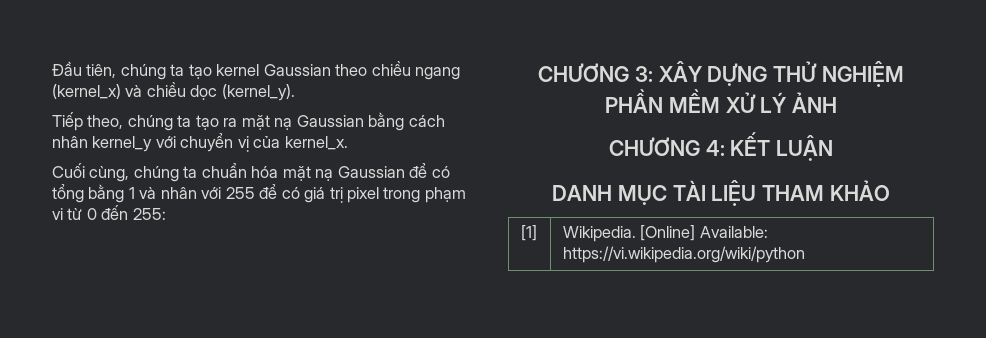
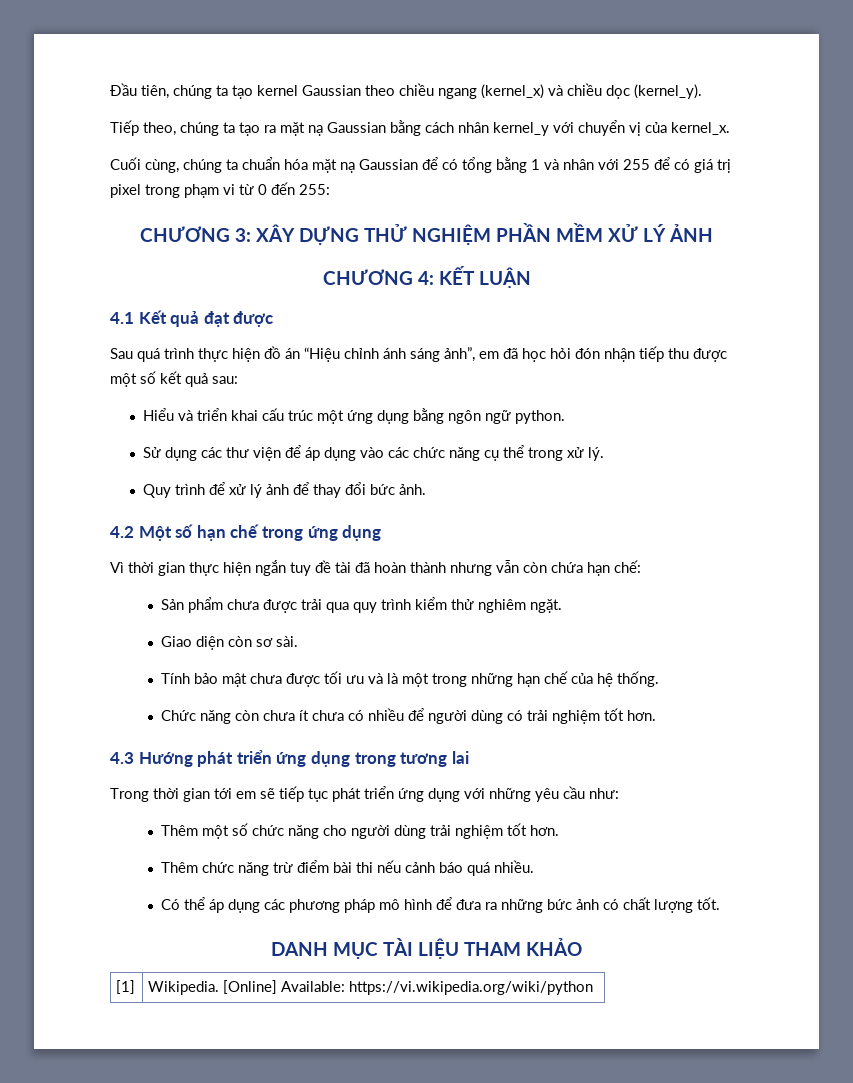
+ 4.1 Kết quả đạt được
+ Sau quá trình thực hiện đồ án “Hiệu chỉnh ánh sáng ảnh”, em đã học hỏi đón nhận tiếp thu được một số kết quả sau:
+ Hiểu và triển khai cấu trúc một ứng dụng bằng ngôn ngữ python.
+ Sử dụng các thư viện để áp dụng vào các chức năng cụ thể trong xử lý.
+ Quy trình để xử lý ảnh để thay đổi bức ảnh.
+ 4.2 Một số hạn chế trong ứng dụng
+ Vì thời gian thực hiện ngắn tuy đề tài đã hoàn thành nhưng vẫn còn chứa hạn chế:
+ Sản phẩm chưa được trải qua quy trình kiểm thử nghiêm ngặt.
+ Giao diện còn sơ sài.
+ Tính bảo mật chưa được tối ưu và là một trong những hạn chế của hệ thống.
+ Chức năng còn chưa ít chưa có nhiều để người dùng có trải nghiệm tốt hơn.
+ 4.3 Hướng phát triển ứng dụng trong tương lai
+ Trong thời gian tới em sẽ tiếp tục phát triển ứng dụng với những yêu cầu như:
+ Thêm một số chức năng cho người dùng trải nghiệm tốt hơn.
+ Thêm chức năng trừ điểm bài thi nếu cảnh báo quá nhiều.
+ Có thể áp dụng các phương pháp mô hình để đưa ra những bức ảnh có chất lượng tốt.

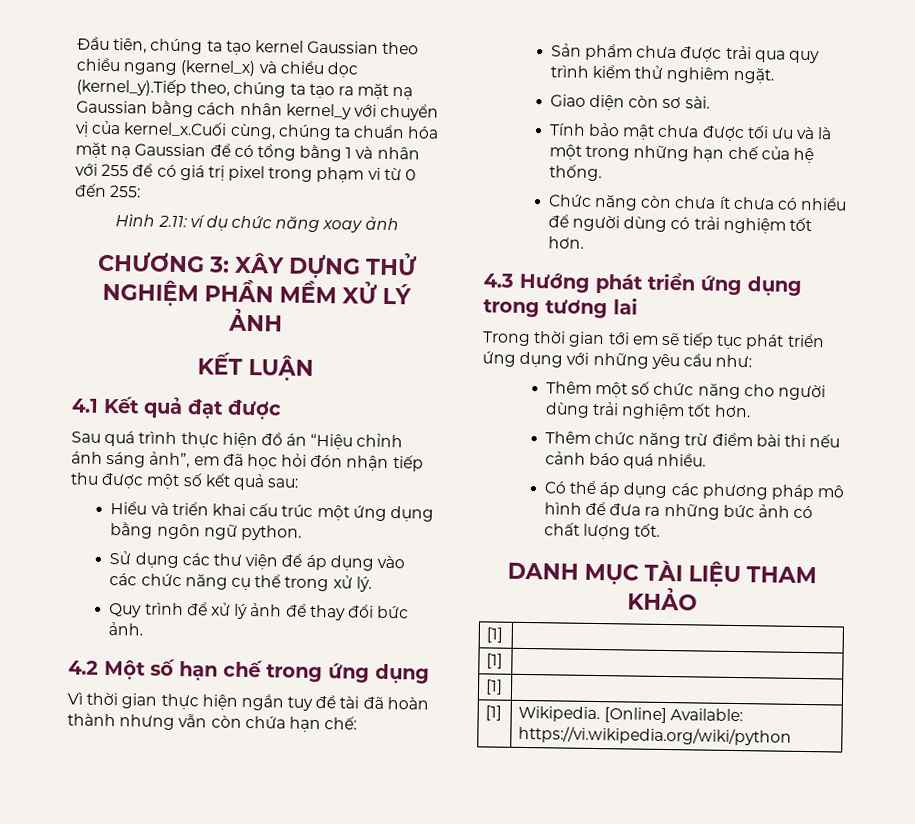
- Đầu tiên, chúng ta tạo kernel Gaussian theo chiều ngang (kernel_x) và chiều dọc (kernel_y).
- Tiếp theo, chúng ta tạo ra mặt nạ Gaussian bằng cách nhân kernel_y với chuyển vị của kernel_x.
- Cuối cùng, chúng ta chuẩn hóa mặt nạ Gaussian để có tổng bằng 1 và nhân với 255 để có giá trị pixel trong phạm vi từ 0 đến 255:
+ Đầu tiên, chúng ta tạo kernel Gaussian theo chiều ngang (kernel_x) và chiều dọc (kernel_y).Tiếp theo, chúng ta tạo ra mặt nạ Gaussian bằng cách nhân kernel_y với chuyển vị của kernel_x.Cuối cùng, chúng ta chuẩn hóa mặt nạ Gaussian để có tổng bằng 1 và nhân với 255 để có giá trị pixel trong phạm vi từ 0 đến 255:
+ Hình 2.11: ví dụ chức năng xoay ảnh
- CHƯƠNG 4: KẾT LUẬN
+ KẾT LUẬN
  DANH MỤC TÀI LIỆU THAM KHẢO
+ [1] |
+ [1] |
+ [1] |

